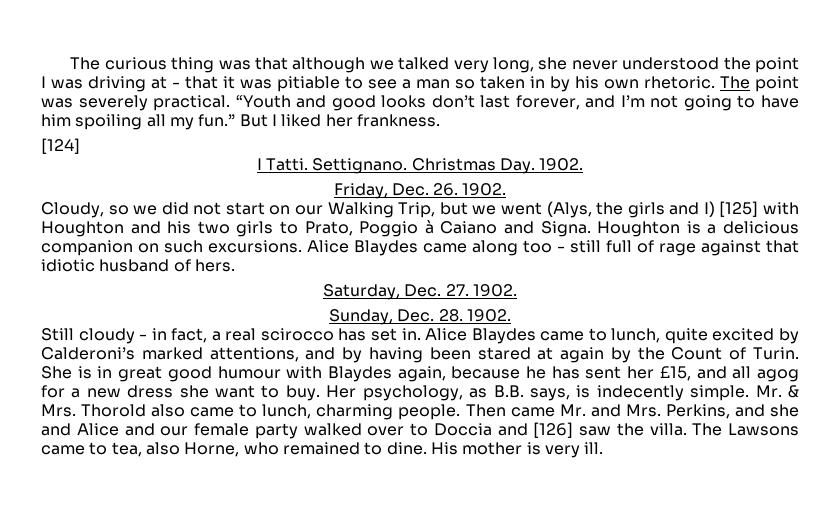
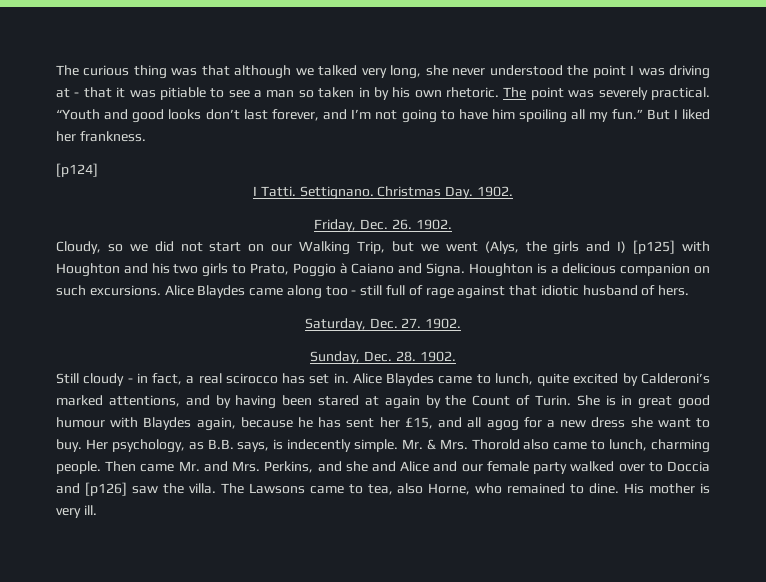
- [124]
+ [p124]
- Cloudy, so we did not start on our Walking Trip, but we went (Alys, the girls and I) [125] with Houghton and his two girls to Prato, Poggio à Caiano and Signa.
+ Cloudy, so we did not start on our Walking Trip, but we went (Alys, the girls and I) [p125] with Houghton and his two girls to Prato, Poggio à Caiano and Signa.
- Then came Mr. and Mrs. Perkins, and she and Alice and our female party walked over to Doccia and [126] saw the villa.
+ Then came Mr. and Mrs. Perkins, and she and Alice and our female party walked over to Doccia and [p126] saw the villa.

